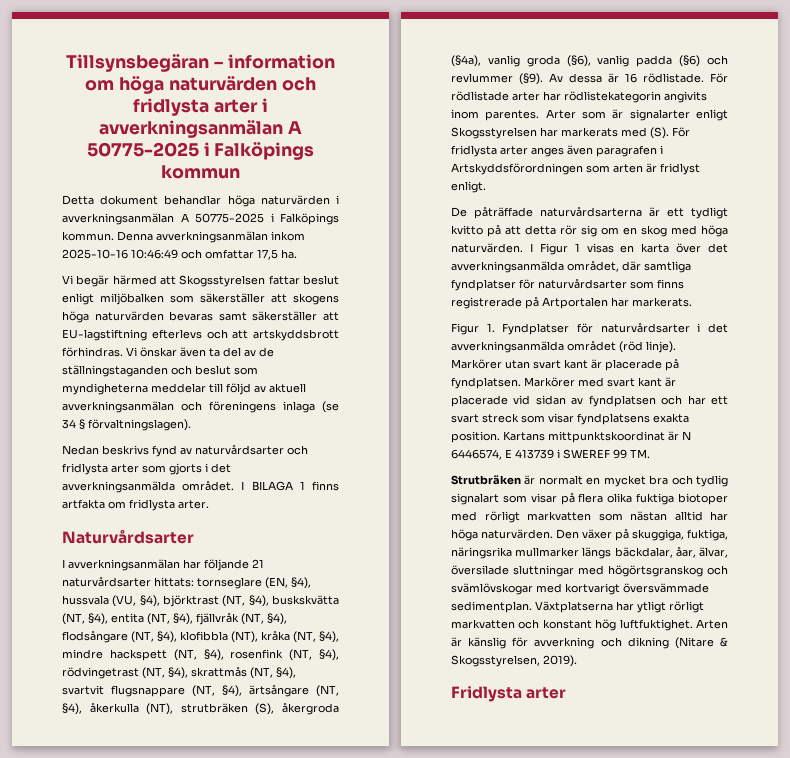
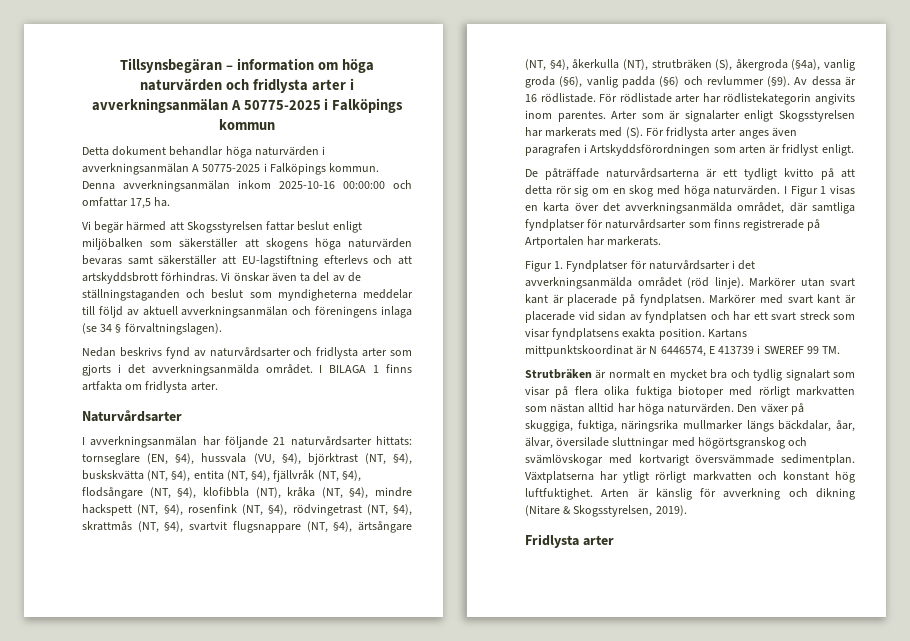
- Denna avverkningsanmälan inkom 2025-10-16 10:46:49 och omfattar 17,5 ha.
+ Denna avverkningsanmälan inkom 2025-10-16 00:00:00 och omfattar 17,5 ha.

